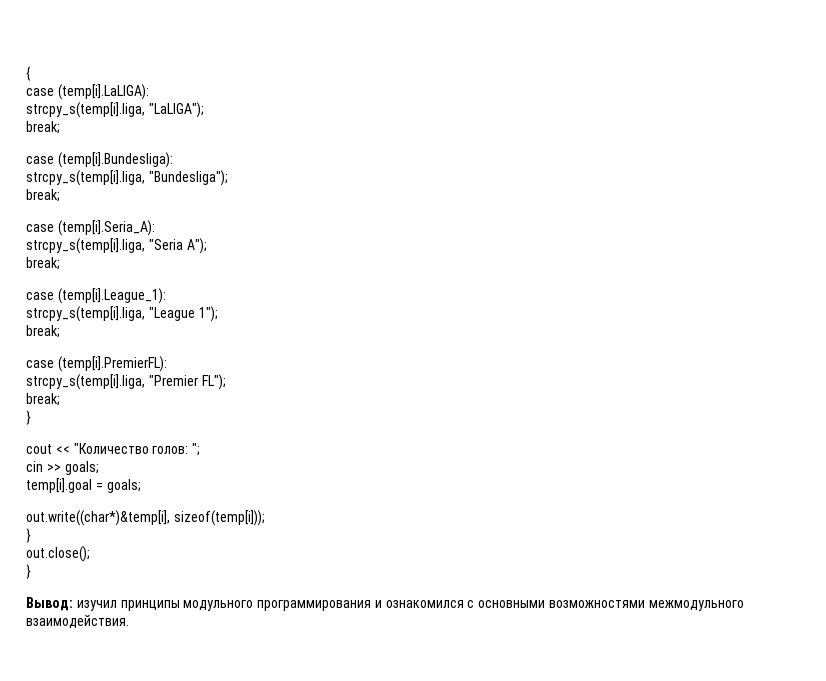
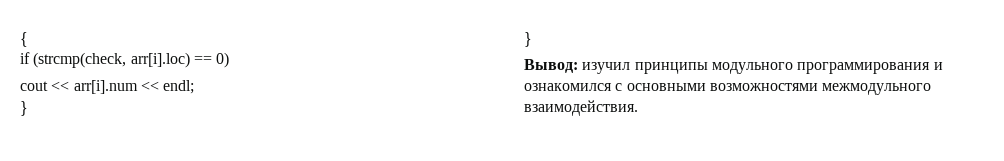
- case (temp[i].LaLIGA):
- strcpy_s(temp[i].liga, "LaLIGA");
- break;
- case (temp[i].Bundesliga):
- strcpy_s(temp[i].liga, "Bundesliga");
- break;
- case (temp[i].Seria_A):
- strcpy_s(temp[i].liga, "Seria A");
- break;
- case (temp[i].League_1):
- strcpy_s(temp[i].liga, "League 1");
- break;
- case (temp[i].PremierFL):
- strcpy_s(temp[i].liga, "Premier FL");
- break;
+ if (strcmp(check, arr[i].loc) == 0)
+ cout << arr[i].num << endl;
  }
- cout << "Количество голов: ";
- cin >> goals;
- temp[i].goal = goals;
- out.write((char*)&temp[i], sizeof(temp[i]));
- }
- out.close();

